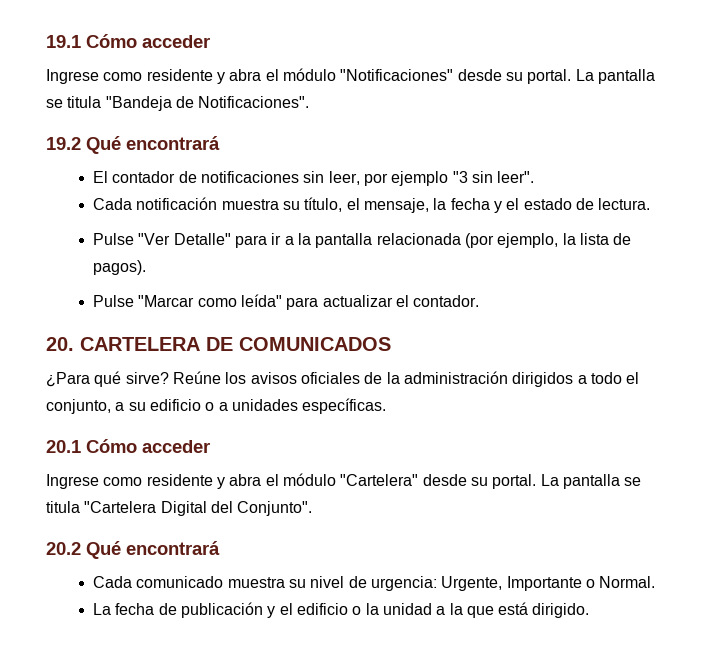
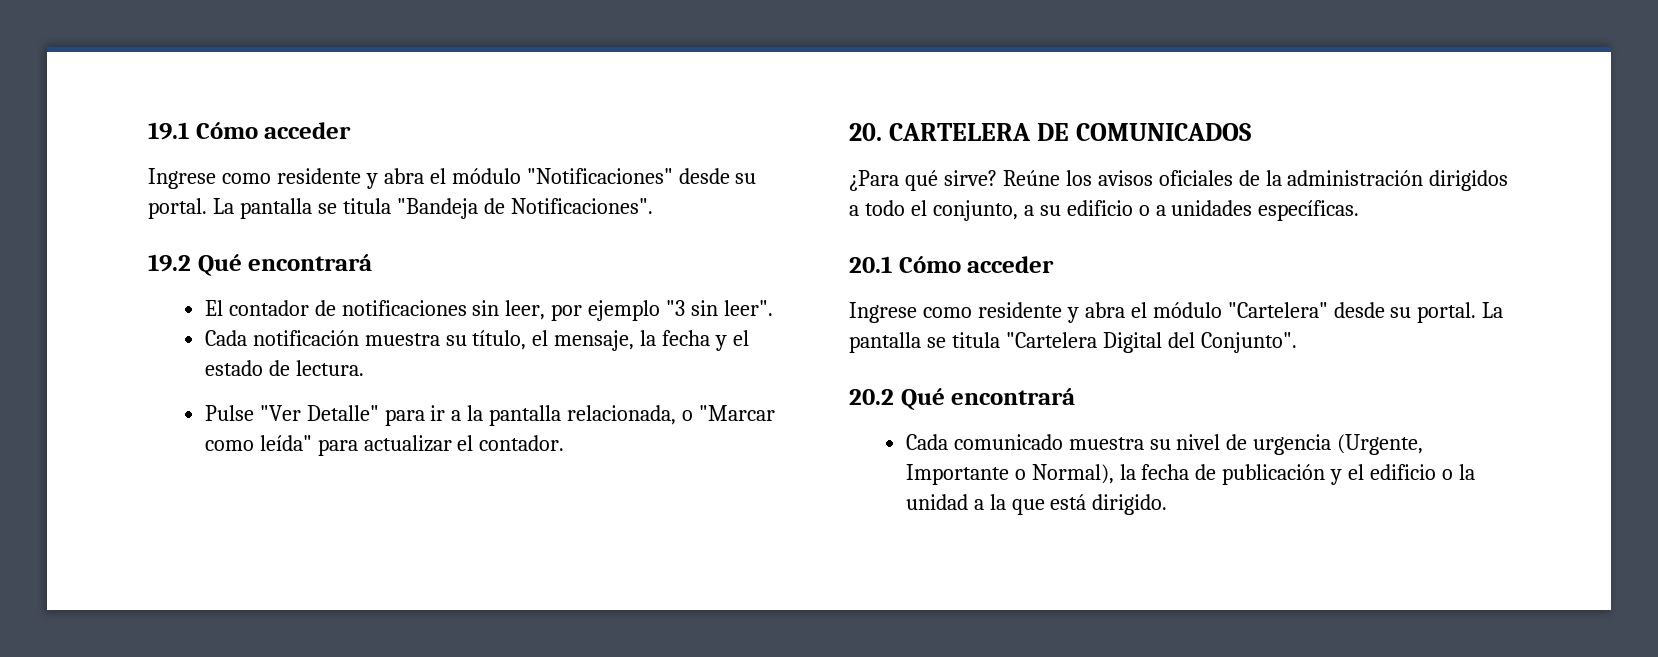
- Pulse "Ver Detalle" para ir a la pantalla relacionada (por ejemplo, la lista de pagos).
- Pulse "Marcar como leída" para actualizar el contador.
+ Pulse "Ver Detalle" para ir a la pantalla relacionada, o "Marcar como leída" para actualizar el contador.
- Cada comunicado muestra su nivel de urgencia: Urgente, Importante o Normal.
- La fecha de publicación y el edificio o la unidad a la que está dirigido.
+ Cada comunicado muestra su nivel de urgencia (Urgente, Importante o Normal), la fecha de publicación y el edificio o la unidad a la que está dirigido.

